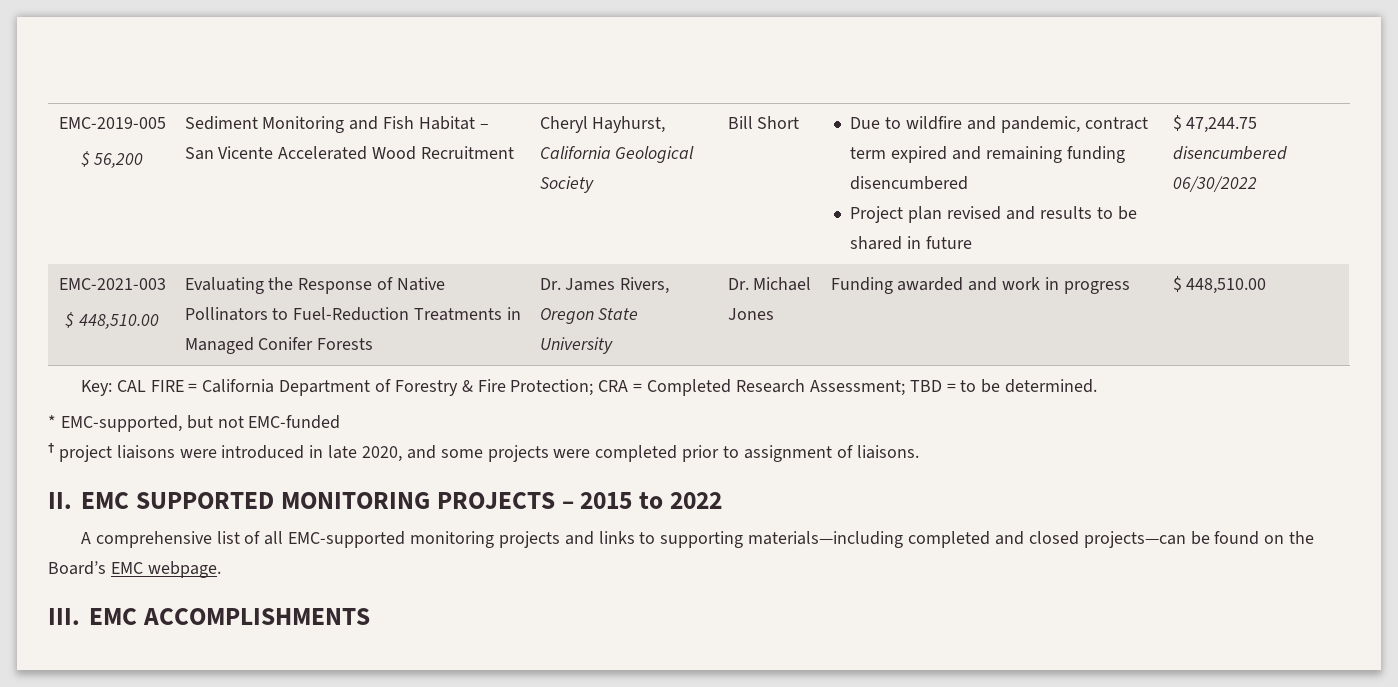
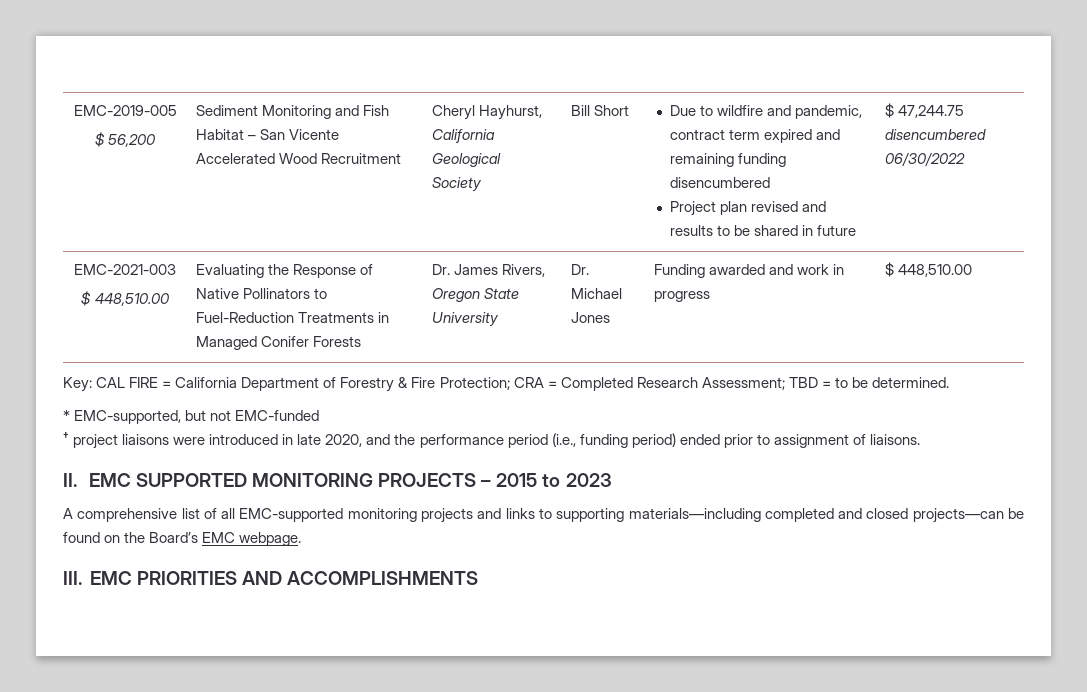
- † project liaisons were introduced in late 2020, and some projects were completed prior to assignment of liaisons.
+ † project liaisons were introduced in late 2020, and the performance period (i.e., funding period) ended prior to assignment of liaisons.
- II. EMC SUPPORTED MONITORING PROJECTS – 2015 to 2022
+ II. EMC SUPPORTED MONITORING PROJECTS – 2015 to 2023
- III. EMC ACCOMPLISHMENTS
+ III. EMC PRIORITIES AND ACCOMPLISHMENTS

